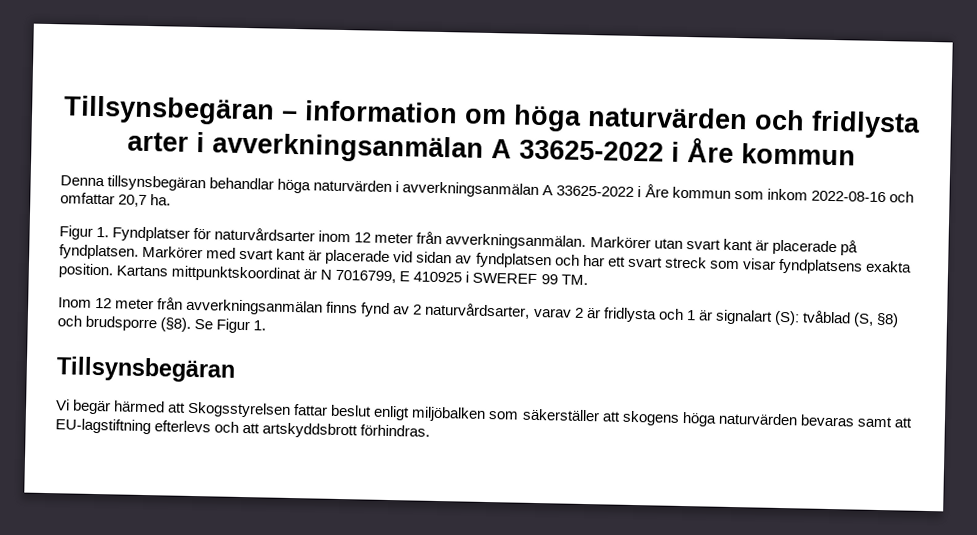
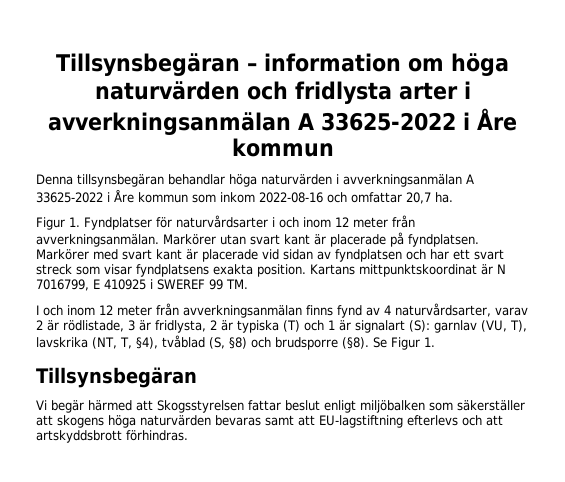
- Figur 1. Fyndplatser för naturvårdsarter inom 12 meter från avverkningsanmälan.
+ Figur 1. Fyndplatser för naturvårdsarter i och inom 12 meter från avverkningsanmälan.
- Inom 12 meter från avverkningsanmälan finns fynd av 2 naturvårdsarter, varav 2 är fridlysta och 1 är signalart (S): tvåblad (S, §8) och brudsporre (§8).
+ I och inom 12 meter från avverkningsanmälan finns fynd av 4 naturvårdsarter, varav 2 är rödlistade, 3 är fridlysta, 2 är typiska (T) och 1 är signalart (S): garnlav (VU, T), lavskrika (NT, T, §4), tvåblad (S, §8) och brudsporre (§8).

